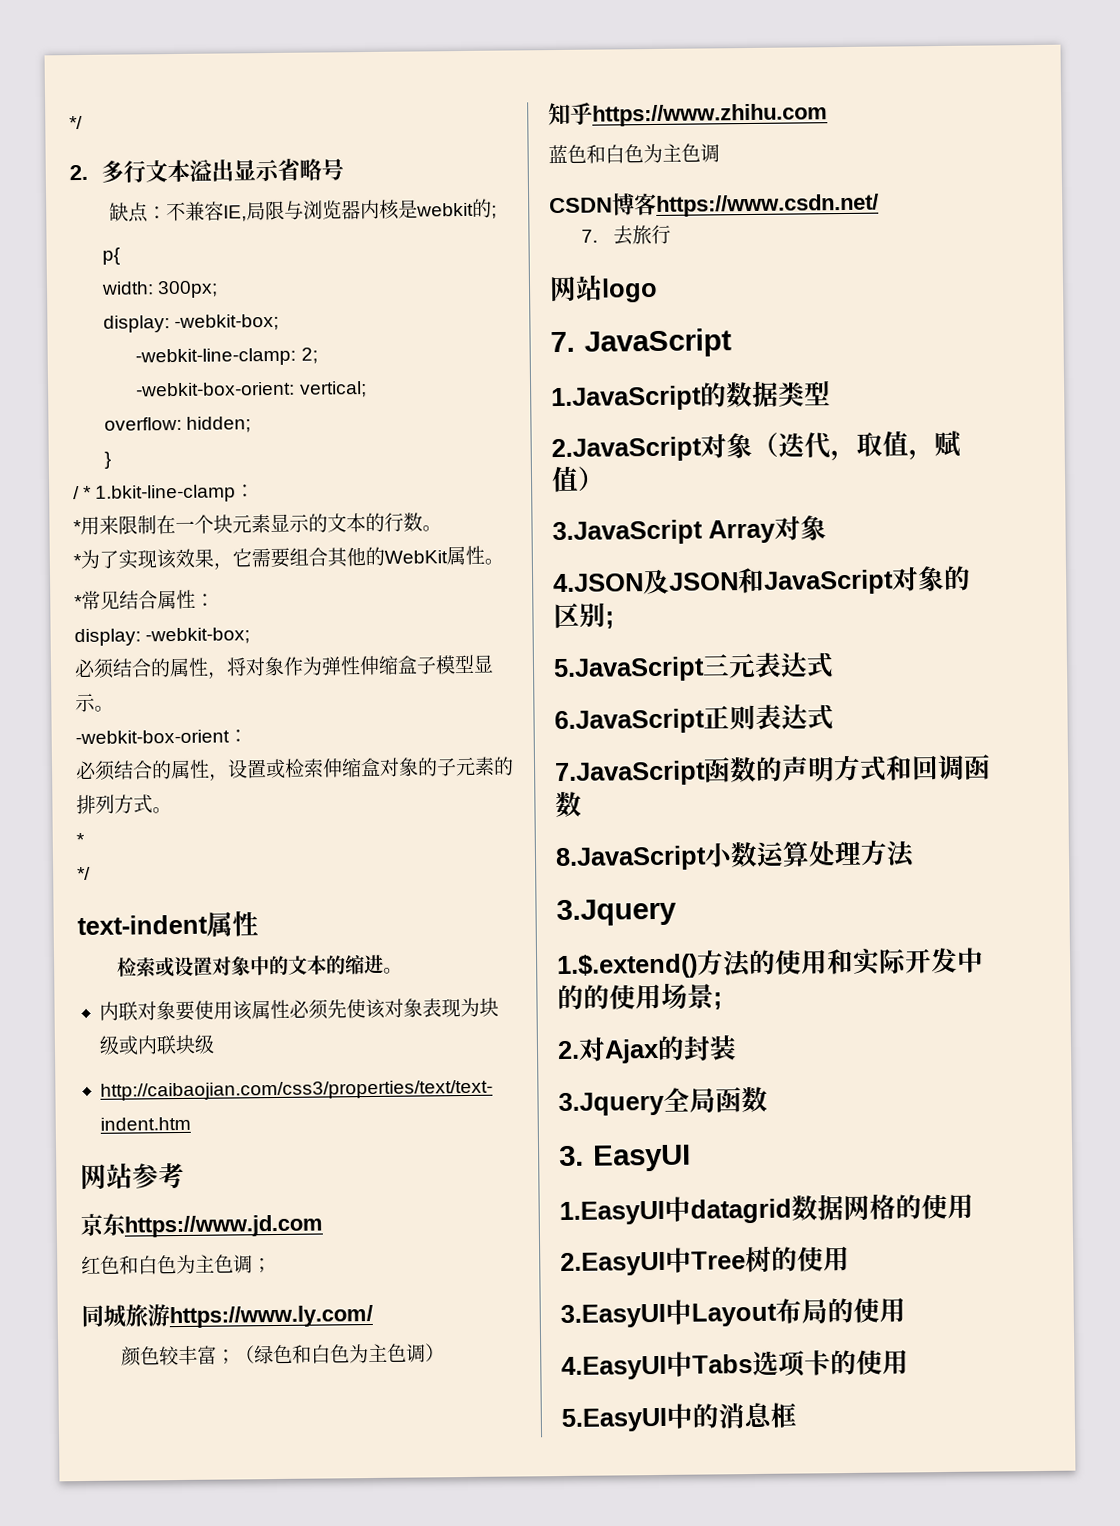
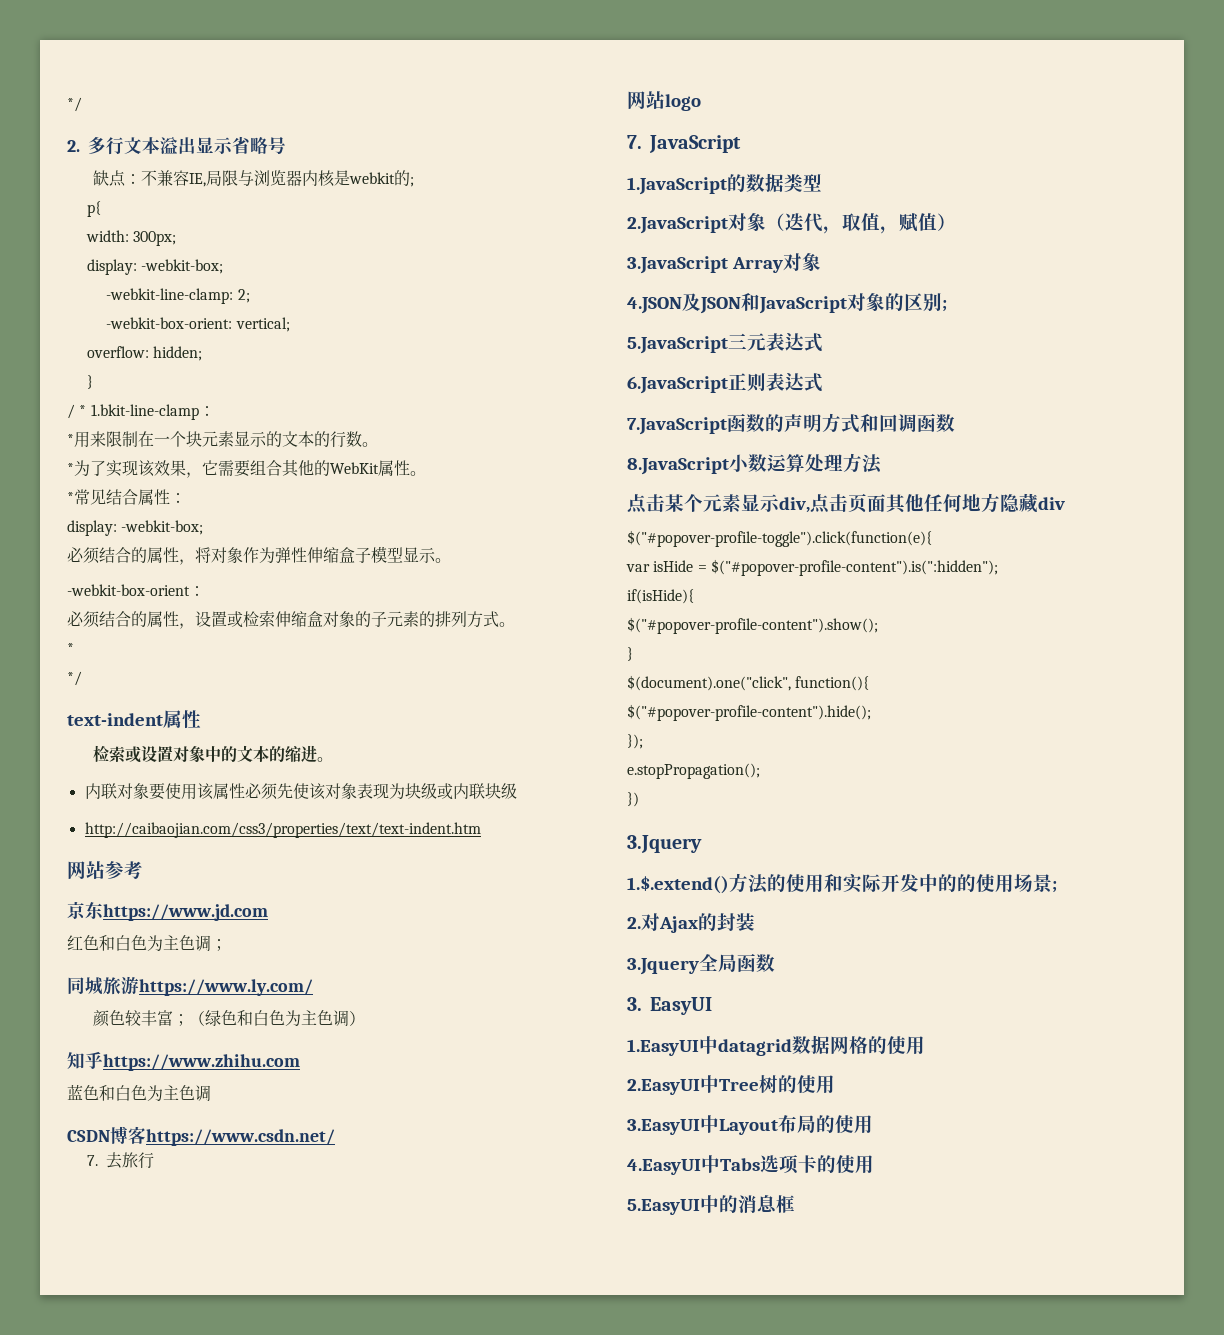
+ 点击某个元素显示div,点击页面其他任何地方隐藏div
+ $("#popover-profile-toggle").click(function(e){
+ var isHide = $("#popover-profile-content").is(":hidden");
+ if(isHide){
+ $("#popover-profile-content").show();
+ }
+ $(document).one("click", function(){
+ $("#popover-profile-content").hide();
+ });
+ e.stopPropagation();
+ })

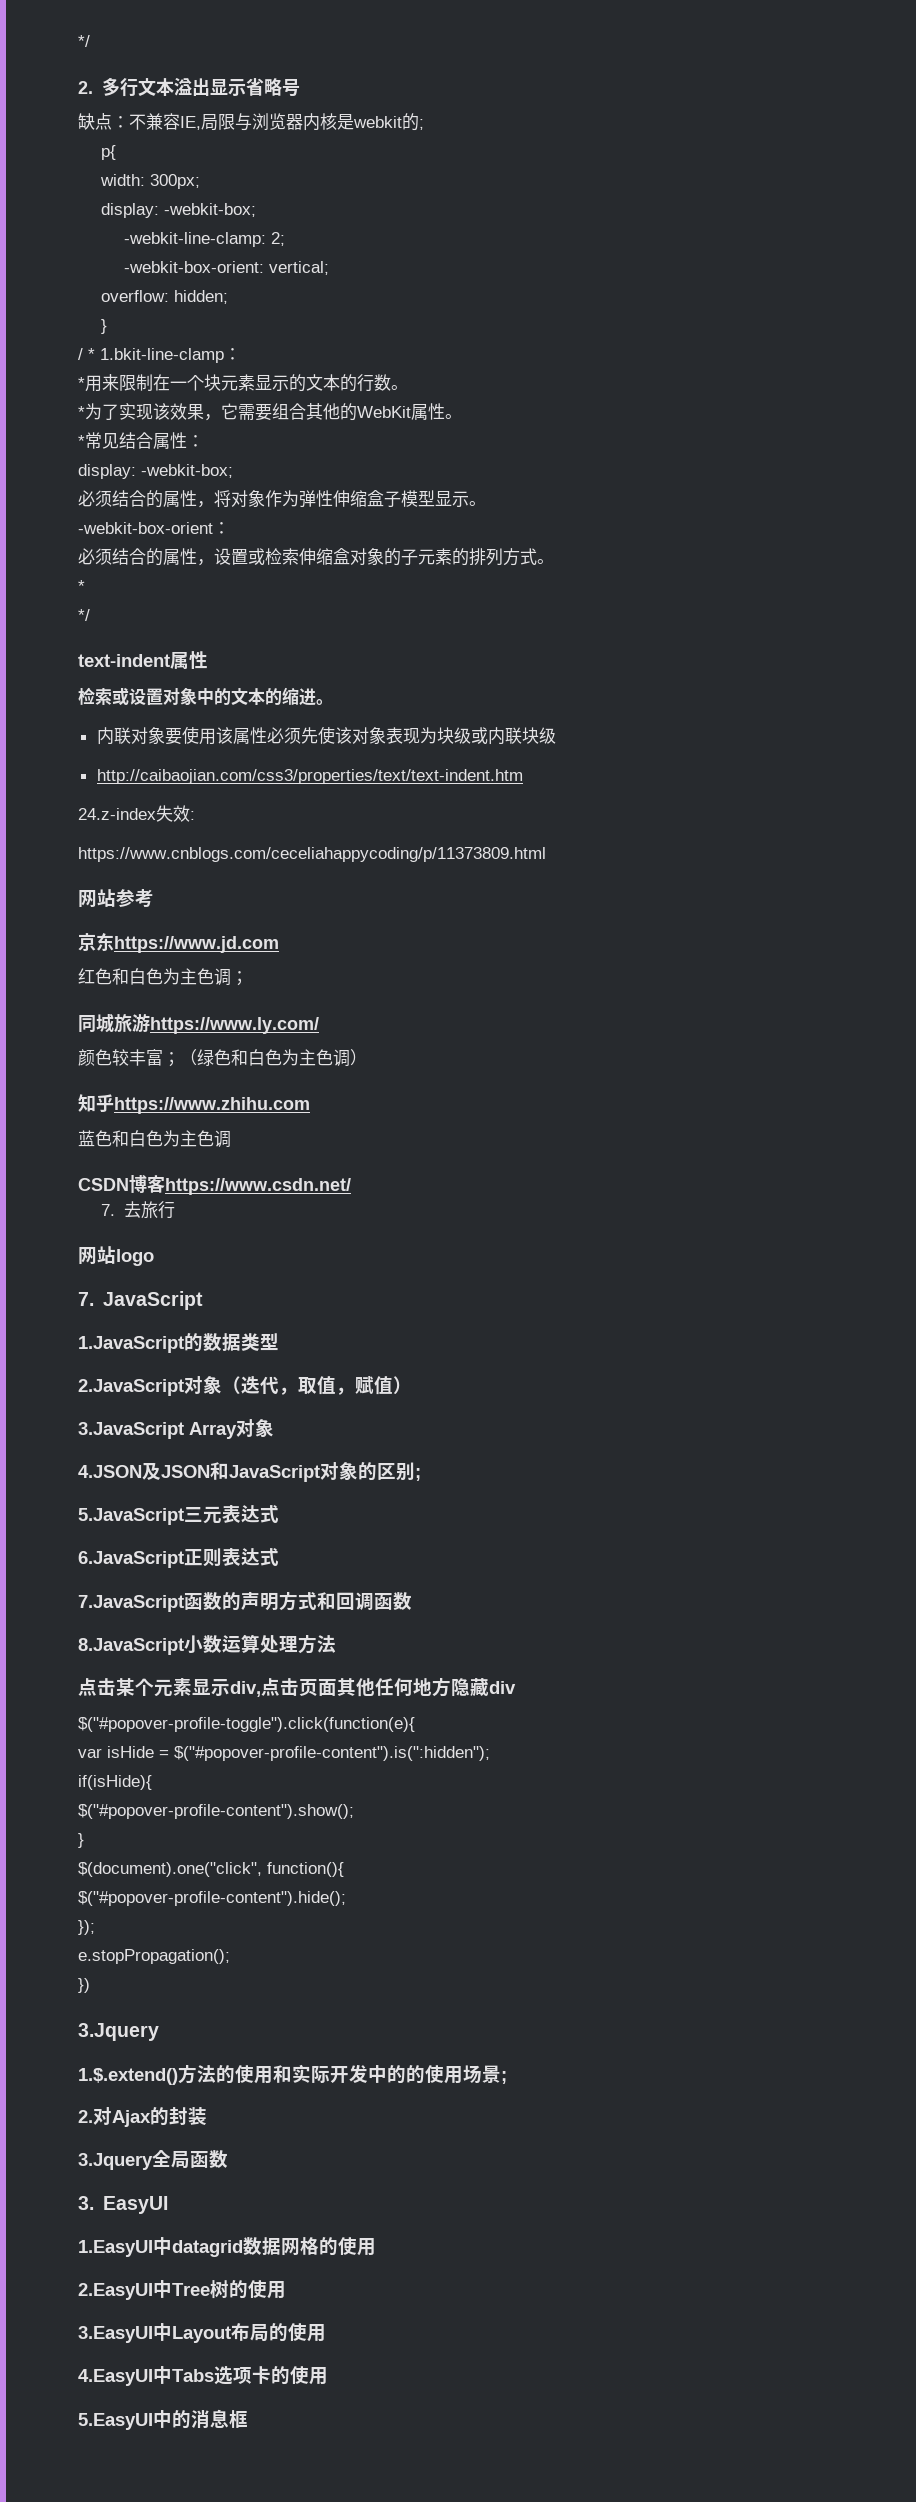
+ 24.z-index失效:
+ https://www.cnblogs.com/ceceliahappycoding/p/11373809.html

